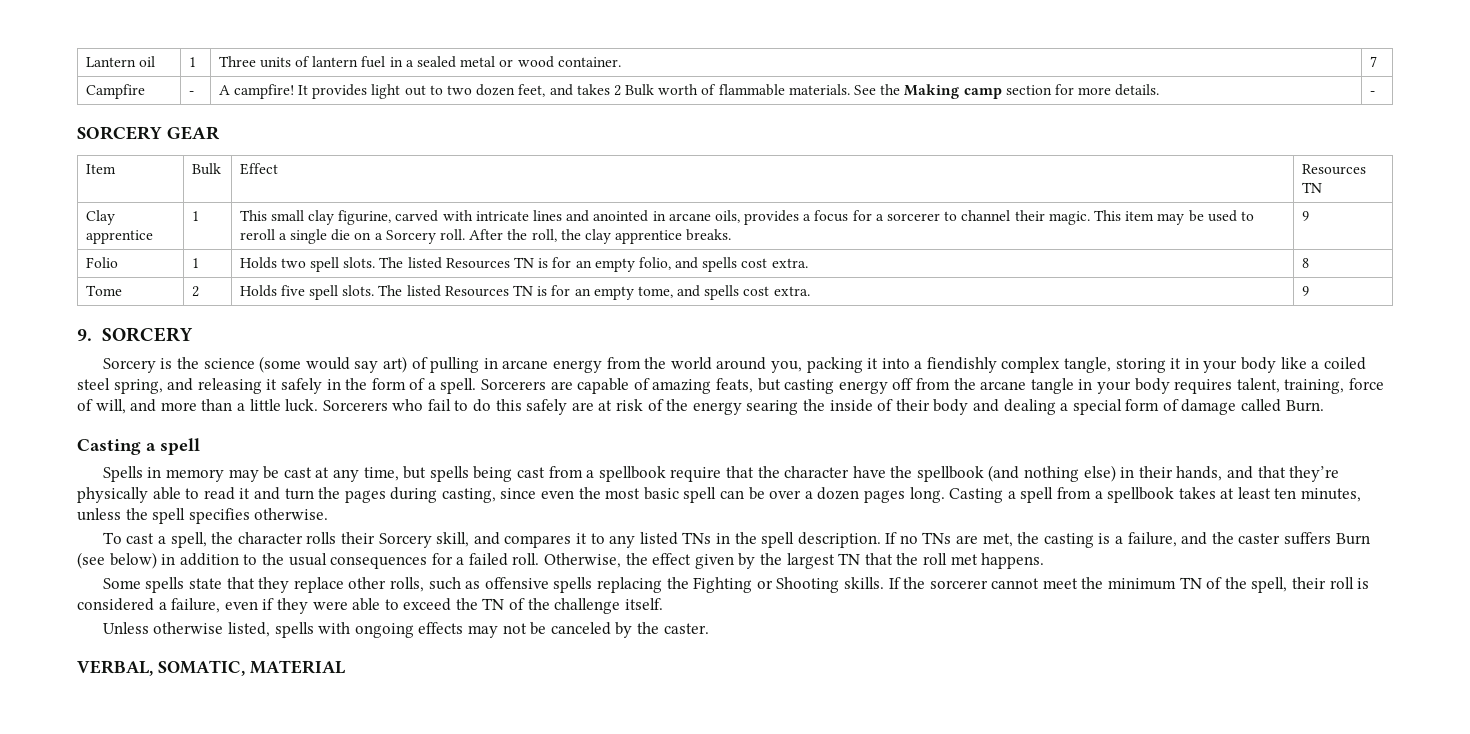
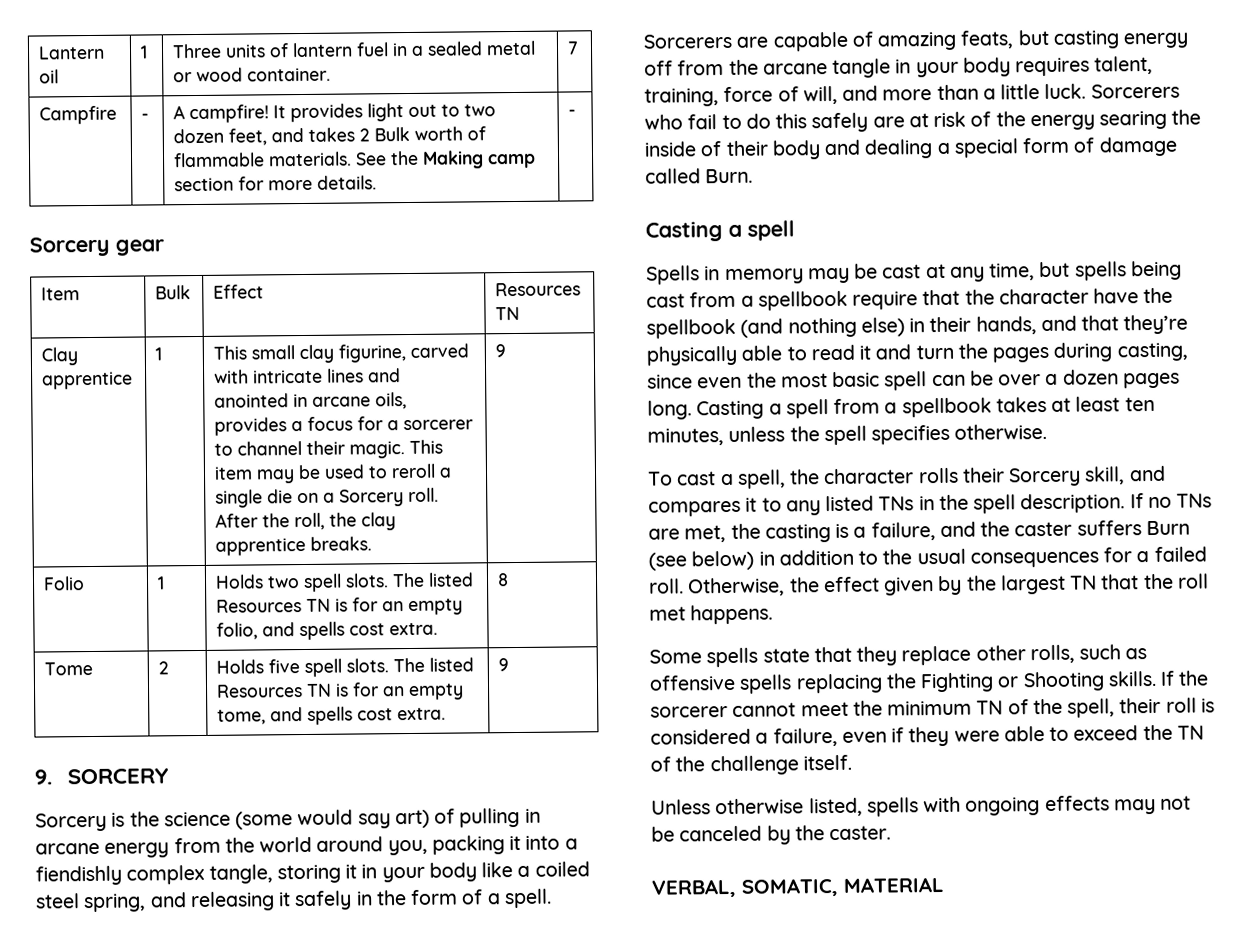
- SORCERY GEAR
+ Sorcery gear

